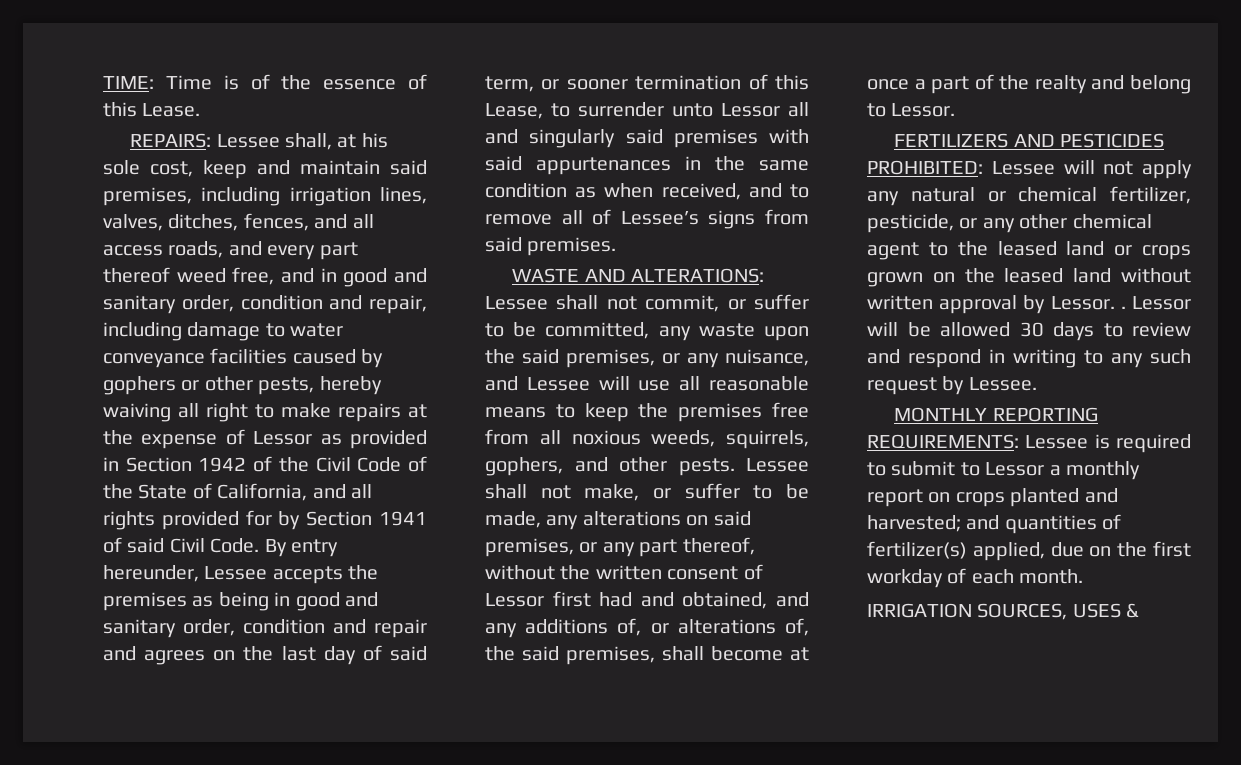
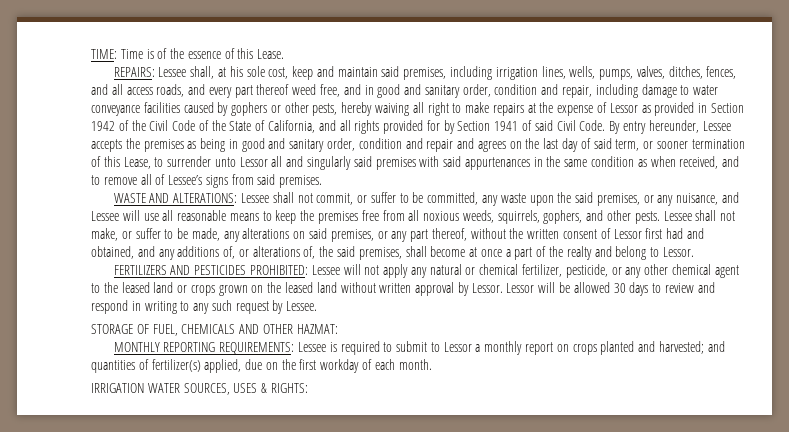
- Lessee shall, at his sole cost, keep and maintain said premises, including irrigation lines, valves, ditches, fences, and all access roads, and every part thereof weed free, and in good and sanitary order, condition and repair, including damage to water conveyance facilities caused by gophers or other pests, hereby waiving all right to make repairs at the expense of Lessor as provided in Section 1942 of the Civil Code of the State of California, and all rights provided for by Section 1941 of said Civil Code.
+ Lessee shall, at his sole cost, keep and maintain said premises, including irrigation lines, wells, pumps, valves, ditches, fences, and all access roads, and every part thereof weed free, and in good and sanitary order, condition and repair, including damage to water conveyance facilities caused by gophers or other pests, hereby waiving all right to make repairs at the expense of Lessor as provided in Section 1942 of the Civil Code of the State of California, and all rights provided for by Section 1941 of said Civil Code.
- FERTILIZERS AND PESTICIDES PROHIBITED: Lessee will not apply any natural or chemical fertilizer, pesticide, or any other chemical agent to the leased land or crops grown on the leased land without written approval by Lessor. .
+ FERTILIZERS AND PESTICIDES PROHIBITED: Lessee will not apply any natural or chemical fertilizer, pesticide, or any other chemical agent to the leased land or crops grown on the leased land without written approval by Lessor.
+ STORAGE OF FUEL, CHEMICALS AND OTHER HAZMAT:
- IRRIGATION SOURCES, USES &
+ IRRIGATION WATER SOURCES, USES & RIGHTS:

